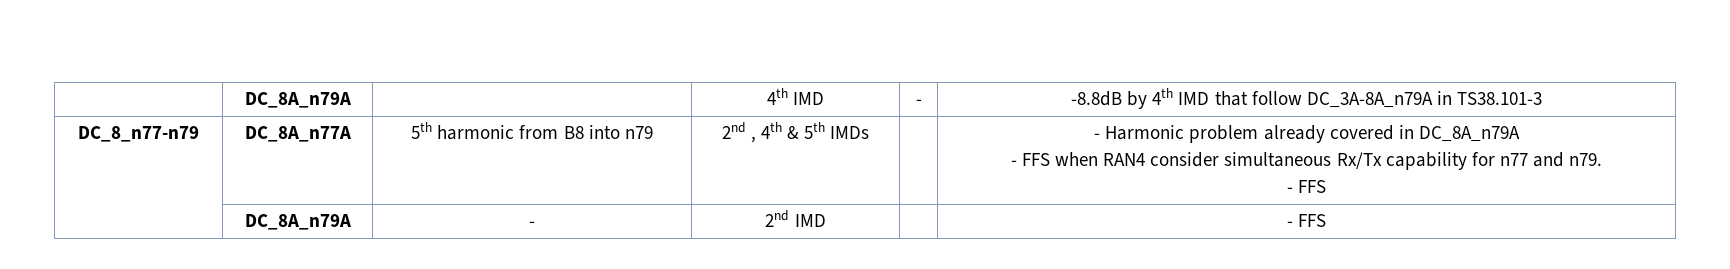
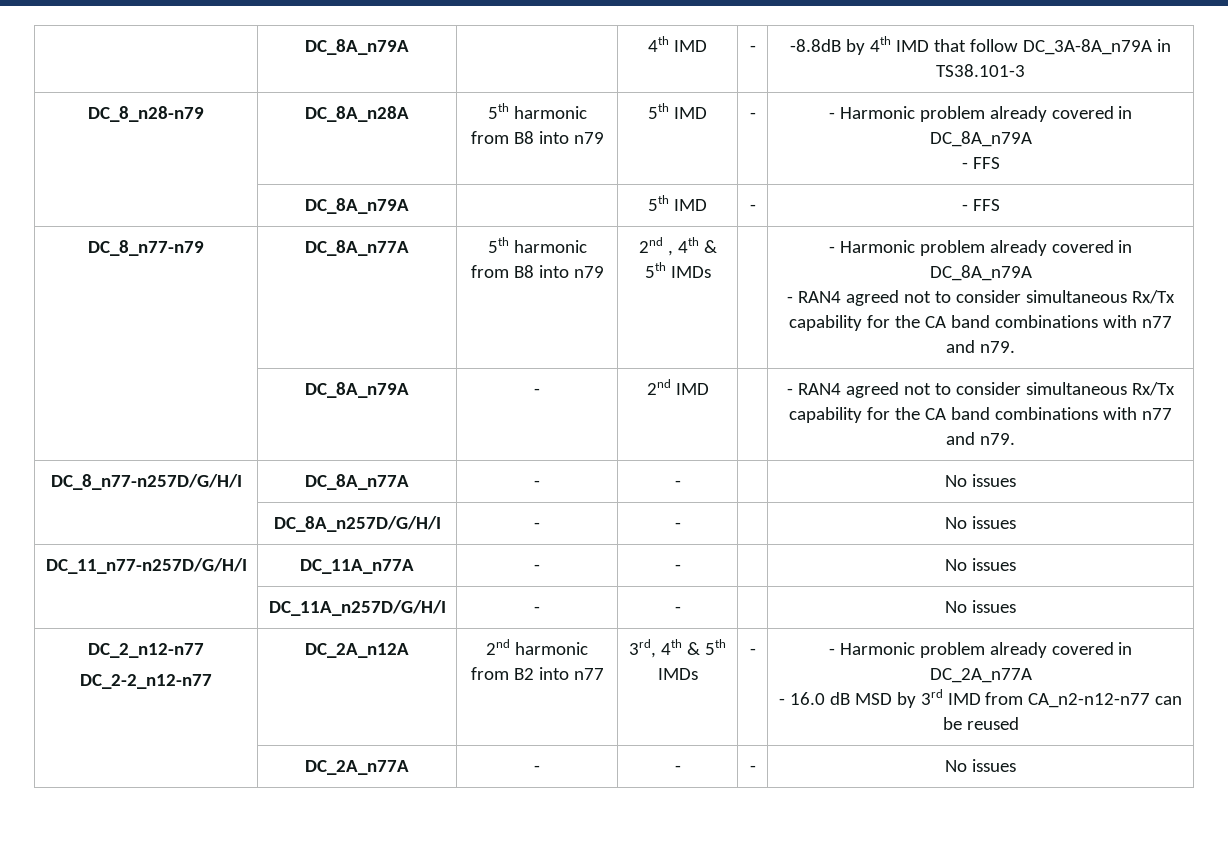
+ DC_8_n28-n79 | DC_8A_n28A | 5th harmonic from B8 into n79 | 5th IMD | - | - Harmonic problem already covered in DC_8A_n79A
+ - FFS
+ | DC_8A_n79A | | 5th IMD | - | - FFS
  DC_8_n77-n79 | DC_8A_n77A | 5th harmonic from B8 into n79 | 2nd , 4th & 5th IMDs | | - Harmonic problem already covered in DC_8A_n79A
- - FFS when RAN4 consider simultaneous Rx/Tx capability for n77 and n79.
- - FFS
+ - RAN4 agreed not to consider simultaneous Rx/Tx capability for the CA band combinations with n77 and n79.
- | DC_8A_n79A | - | 2nd IMD | | - FFS
+ | DC_8A_n79A | - | 2nd IMD | | - RAN4 agreed not to consider simultaneous Rx/Tx capability for the CA band combinations with n77 and n79.
+ DC_8_n77-n257D/G/H/I | DC_8A_n77A | - | - | | No issues
+ | DC_8A_n257D/G/H/I | - | - | | No issues
+ DC_11_n77-n257D/G/H/I | DC_11A_n77A | - | - | | No issues
+ | DC_11A_n257D/G/H/I | - | - | | No issues
+ DC_2_n12-n77
+ DC_2-2_n12-n77 | DC_2A_n12A | 2nd harmonic from B2 into n77 | 3rd, 4th & 5th IMDs | - | - Harmonic problem already covered in DC_2A_n77A
+ - 16.0 dB MSD by 3rd IMD from CA_n2-n12-n77 can be reused
+ | DC_2A_n77A | - | - | - | No issues

